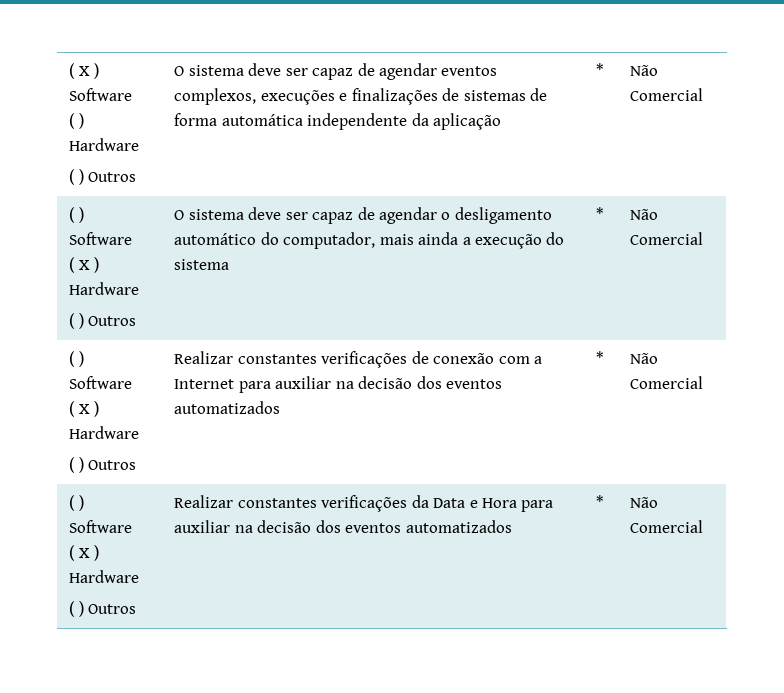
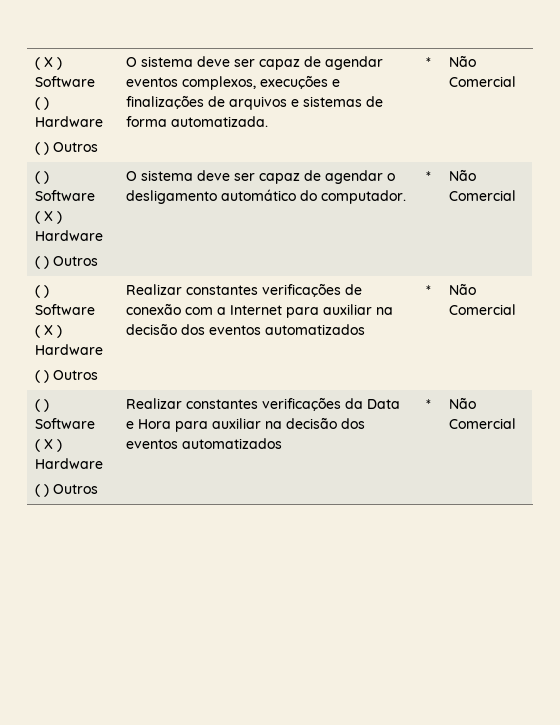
  ( X ) Software
  ( ) Hardware
- ( ) Outros | O sistema deve ser capaz de agendar eventos complexos, execuções e finalizações de sistemas de forma automática independente da aplicação | * | Não Comercial
+ ( ) Outros | O sistema deve ser capaz de agendar eventos complexos, execuções e finalizações de arquivos e sistemas de forma automatizada. | * | Não Comercial
  ( ) Software
  ( X ) Hardware
- ( ) Outros | O sistema deve ser capaz de agendar o desligamento automático do computador, mais ainda a execução do sistema | * | Não Comercial
+ ( ) Outros | O sistema deve ser capaz de agendar o desligamento automático do computador. | * | Não Comercial

